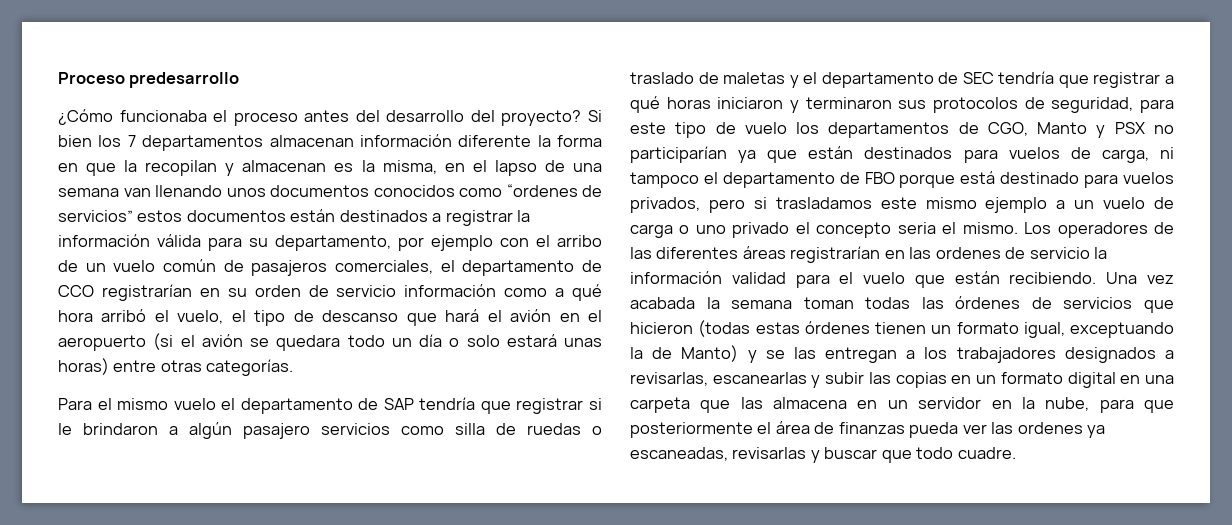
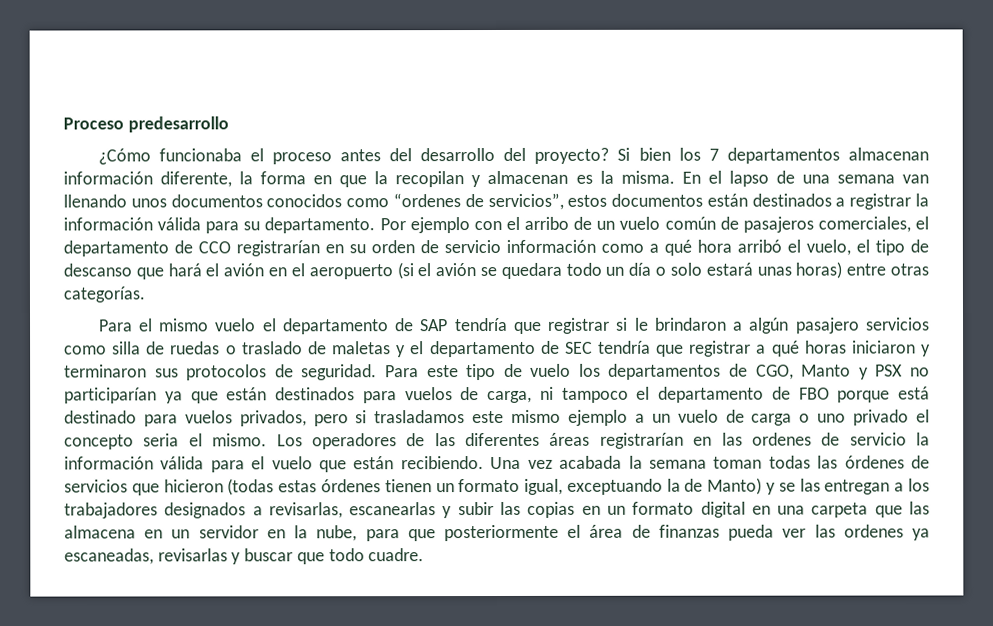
- Si bien los 7 departamentos almacenan información diferente la forma en que la recopilan y almacenan es la misma, en el lapso de una semana van llenando unos documentos conocidos como “ordenes de servicios” estos documentos están destinados a registrar la información válida para su departamento, por ejemplo con el arribo de un vuelo común de pasajeros comerciales, el departamento de CCO registrarían en su orden de servicio información como a qué hora arribó el vuelo, el tipo de descanso que hará el avión en el aeropuerto (si el avión se quedara todo un día o solo estará unas horas) entre otras categorías.
+ Si bien los 7 departamentos almacenan información diferente, la forma en que la recopilan y almacenan es la misma. En el lapso de una semana van llenando unos documentos conocidos como “ordenes de servicios”, estos documentos están destinados a registrar la información válida para su departamento. Por ejemplo con el arribo de un vuelo común de pasajeros comerciales, el departamento de CCO registrarían en su orden de servicio información como a qué hora arribó el vuelo, el tipo de descanso que hará el avión en el aeropuerto (si el avión se quedara todo un día o solo estará unas horas) entre otras categorías.
- Para el mismo vuelo el departamento de SAP tendría que registrar si le brindaron a algún pasajero servicios como silla de ruedas o traslado de maletas y el departamento de SEC tendría que registrar a qué horas iniciaron y terminaron sus protocolos de seguridad, para este tipo de vuelo los departamentos de CGO, Manto y PSX no participarían ya que están destinados para vuelos de carga, ni tampoco el departamento de FBO porque está destinado para vuelos privados, pero si trasladamos este mismo ejemplo a un vuelo de carga o uno privado el concepto seria el mismo.
+ Para el mismo vuelo el departamento de SAP tendría que registrar si le brindaron a algún pasajero servicios como silla de ruedas o traslado de maletas y el departamento de SEC tendría que registrar a qué horas iniciaron y terminaron sus protocolos de seguridad. Para este tipo de vuelo los departamentos de CGO, Manto y PSX no participarían ya que están destinados para vuelos de carga, ni tampoco el departamento de FBO porque está destinado para vuelos privados, pero si trasladamos este mismo ejemplo a un vuelo de carga o uno privado el concepto seria el mismo.
- Los operadores de las diferentes áreas registrarían en las ordenes de servicio la información validad para el vuelo que están recibiendo.
+ Los operadores de las diferentes áreas registrarían en las ordenes de servicio la información válida para el vuelo que están recibiendo.

